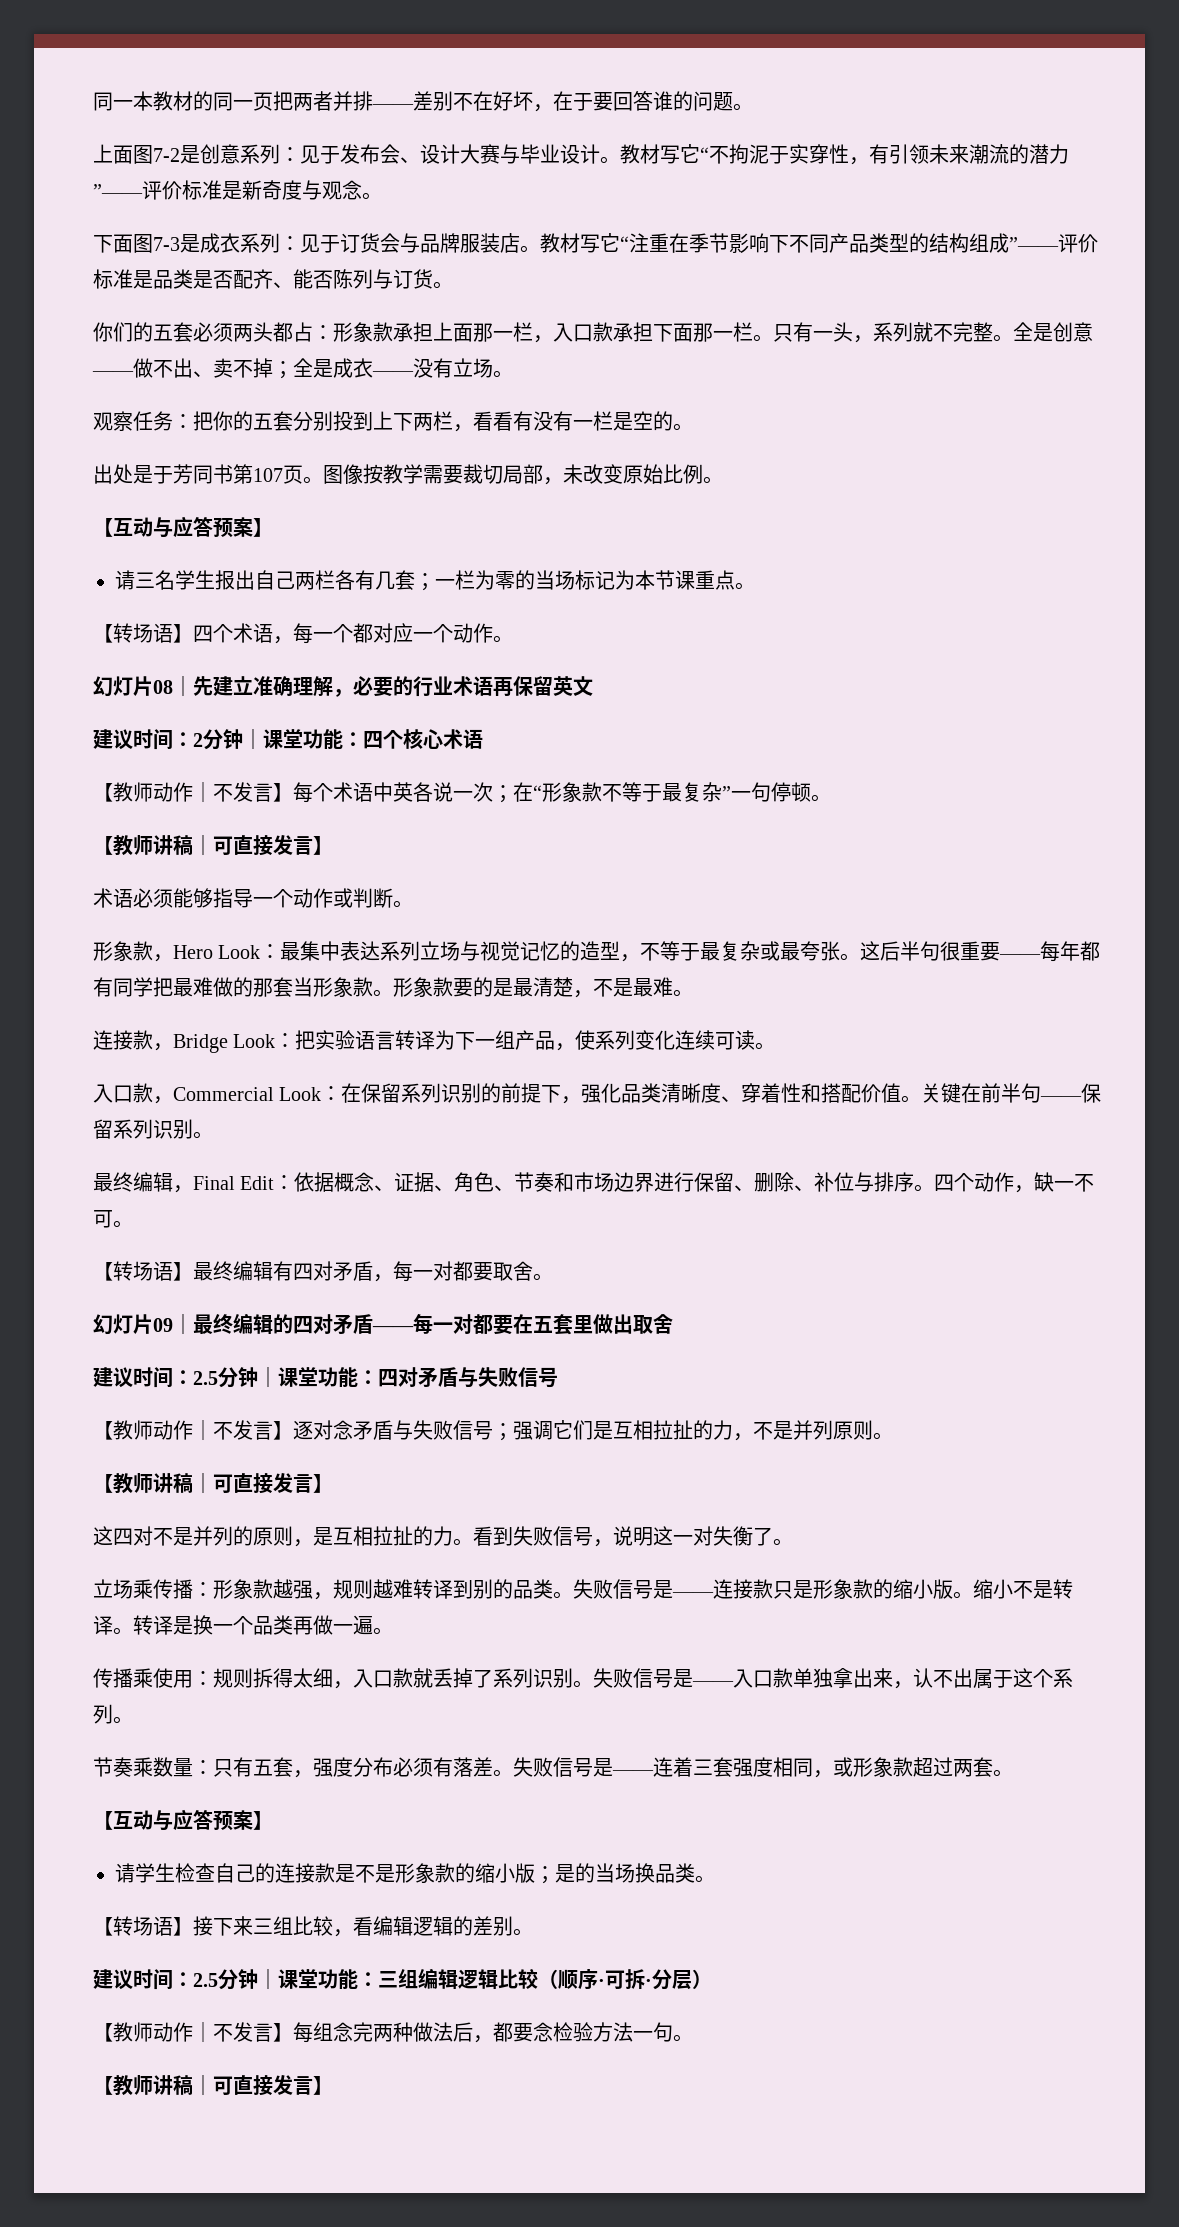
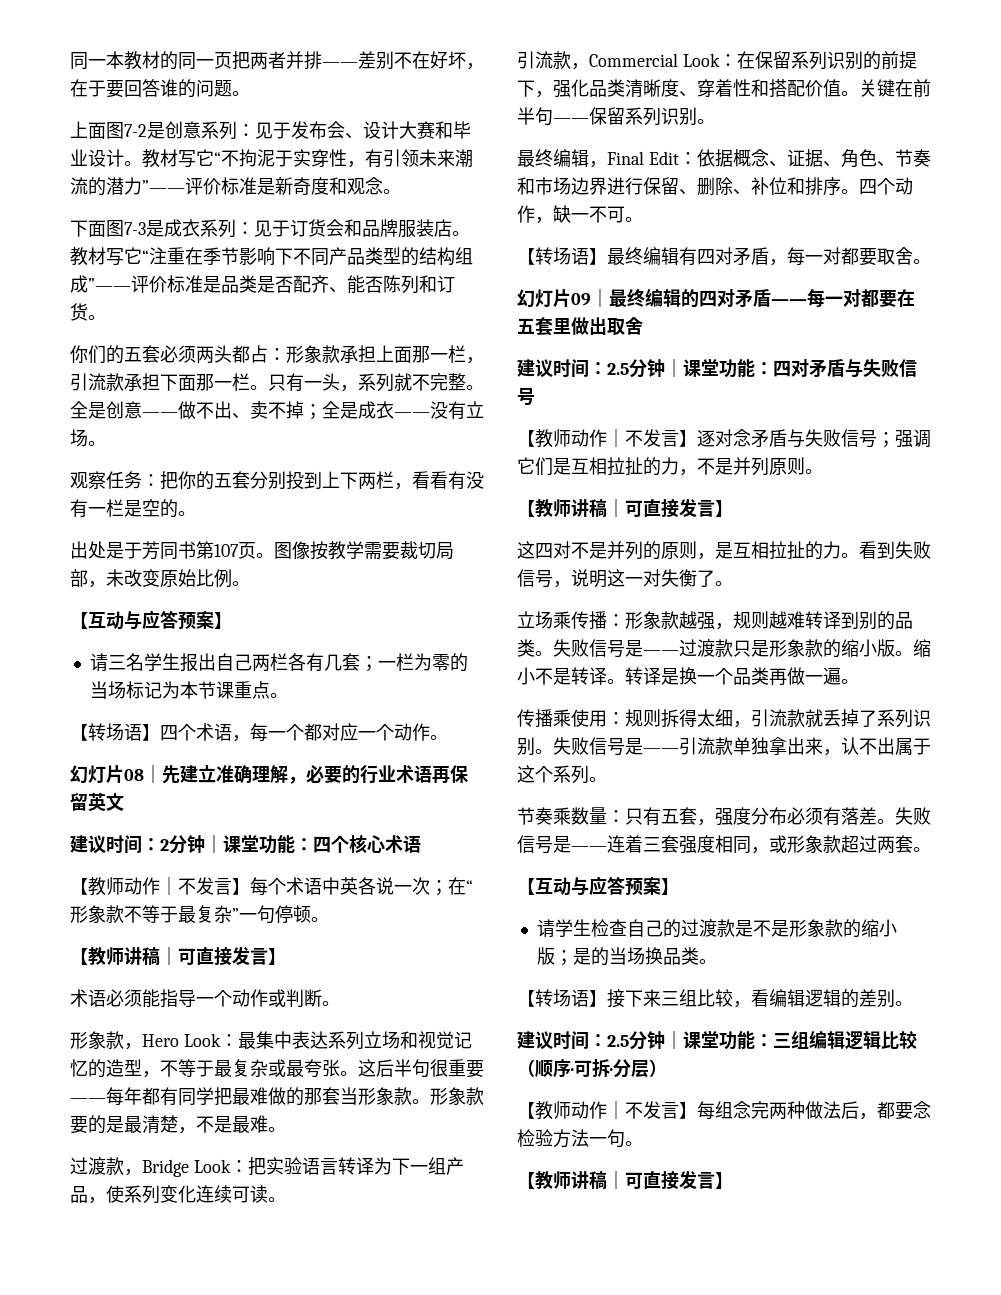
- 上面图7-2是创意系列：见于发布会、设计大赛与毕业设计。
+ 上面图7-2是创意系列：见于发布会、设计大赛和毕业设计。
- 教材写它“不拘泥于实穿性，有引领未来潮流的潜力”——评价标准是新奇度与观念。
+ 教材写它“不拘泥于实穿性，有引领未来潮流的潜力”——评价标准是新奇度和观念。
- 下面图7-3是成衣系列：见于订货会与品牌服装店。
+ 下面图7-3是成衣系列：见于订货会和品牌服装店。
- 教材写它“注重在季节影响下不同产品类型的结构组成”——评价标准是品类是否配齐、能否陈列与订货。
+ 教材写它“注重在季节影响下不同产品类型的结构组成”——评价标准是品类是否配齐、能否陈列和订货。
- 你们的五套必须两头都占：形象款承担上面那一栏，入口款承担下面那一栏。
+ 你们的五套必须两头都占：形象款承担上面那一栏，引流款承担下面那一栏。
- 术语必须能够指导一个动作或判断。
+ 术语必须能指导一个动作或判断。
- 形象款，Hero Look：最集中表达系列立场与视觉记忆的造型，不等于最复杂或最夸张。
+ 形象款，Hero Look：最集中表达系列立场和视觉记忆的造型，不等于最复杂或最夸张。
- 连接款，Bridge Look：把实验语言转译为下一组产品，使系列变化连续可读。
+ 过渡款，Bridge Look：把实验语言转译为下一组产品，使系列变化连续可读。
- 入口款，Commercial Look：在保留系列识别的前提下，强化品类清晰度、穿着性和搭配价值。
+ 引流款，Commercial Look：在保留系列识别的前提下，强化品类清晰度、穿着性和搭配价值。
- 最终编辑，Final Edit：依据概念、证据、角色、节奏和市场边界进行保留、删除、补位与排序。
+ 最终编辑，Final Edit：依据概念、证据、角色、节奏和市场边界进行保留、删除、补位和排序。
- 失败信号是——连接款只是形象款的缩小版。
+ 失败信号是——过渡款只是形象款的缩小版。
- 传播乘使用：规则拆得太细，入口款就丢掉了系列识别。
+ 传播乘使用：规则拆得太细，引流款就丢掉了系列识别。
- 失败信号是——入口款单独拿出来，认不出属于这个系列。
+ 失败信号是——引流款单独拿出来，认不出属于这个系列。
- 请学生检查自己的连接款是不是形象款的缩小版；是的当场换品类。
+ 请学生检查自己的过渡款是不是形象款的缩小版；是的当场换品类。

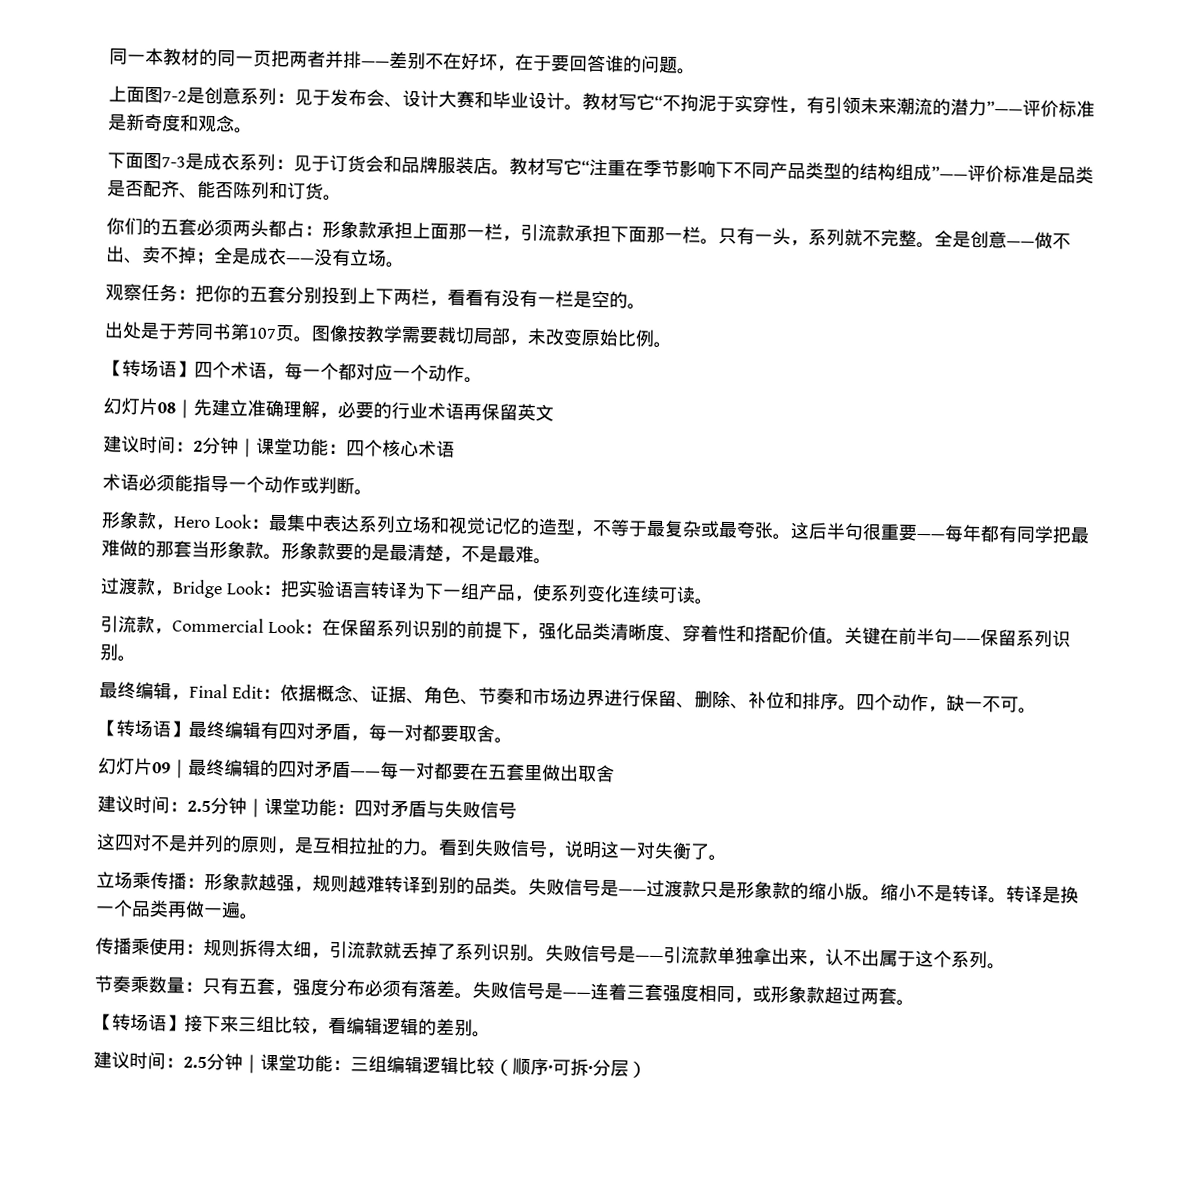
  图像按教学需要裁切局部，未改变原始比例。
- 【互动与应答预案】
- 请三名学生报出自己两栏各有几套；一栏为零的当场标记为本节课重点。
- 【教师动作｜不发言】每个术语中英各说一次；在“形象款不等于最复杂”一句停顿。
- 【教师讲稿｜可直接发言】
- 【教师动作｜不发言】逐对念矛盾与失败信号；强调它们是互相拉扯的力，不是并列原则。
- 【教师讲稿｜可直接发言】
  失败信号是——连着三套强度相同，或形象款超过两套。
- 【互动与应答预案】
- 请学生检查自己的过渡款是不是形象款的缩小版；是的当场换品类。
- 【教师动作｜不发言】每组念完两种做法后，都要念检验方法一句。
- 【教师讲稿｜可直接发言】

